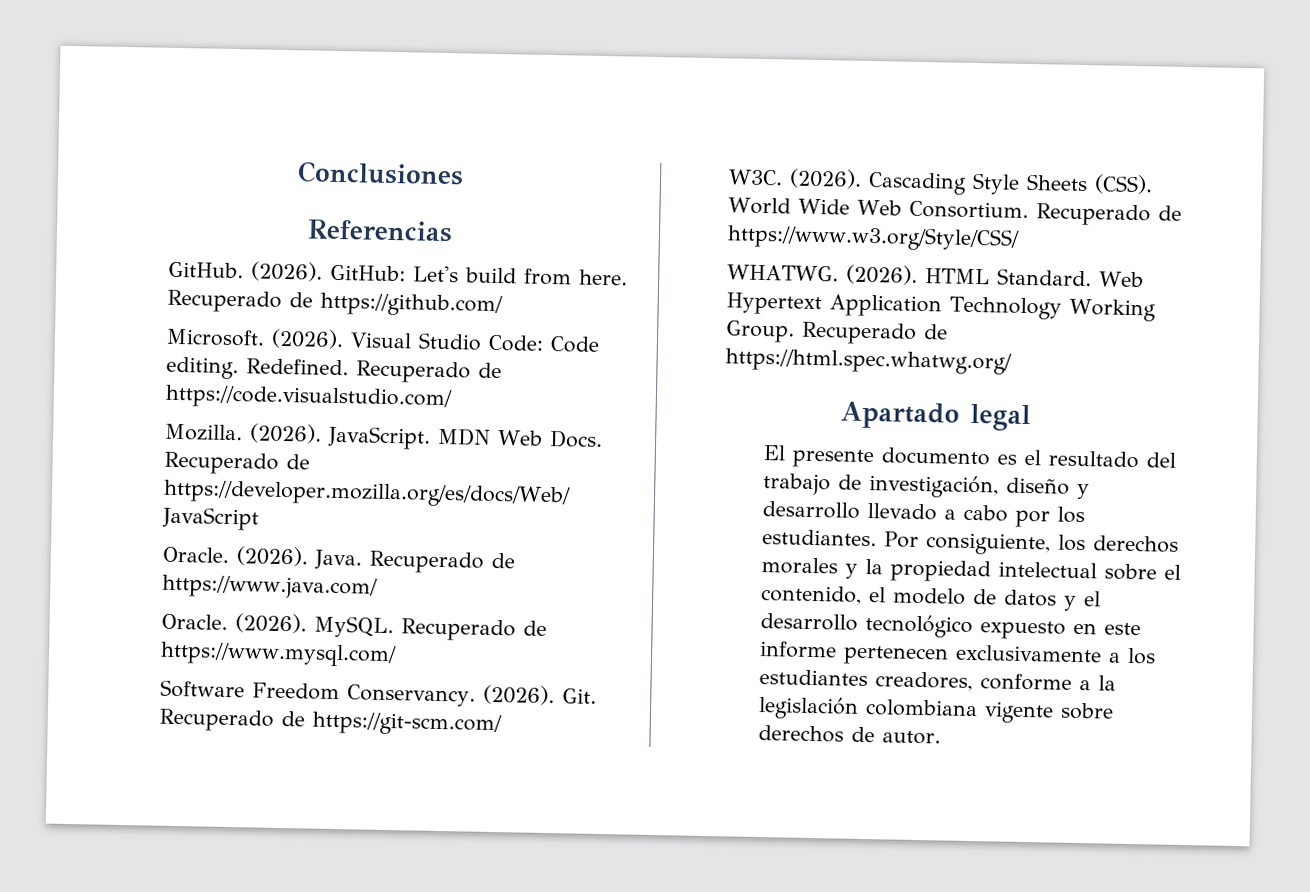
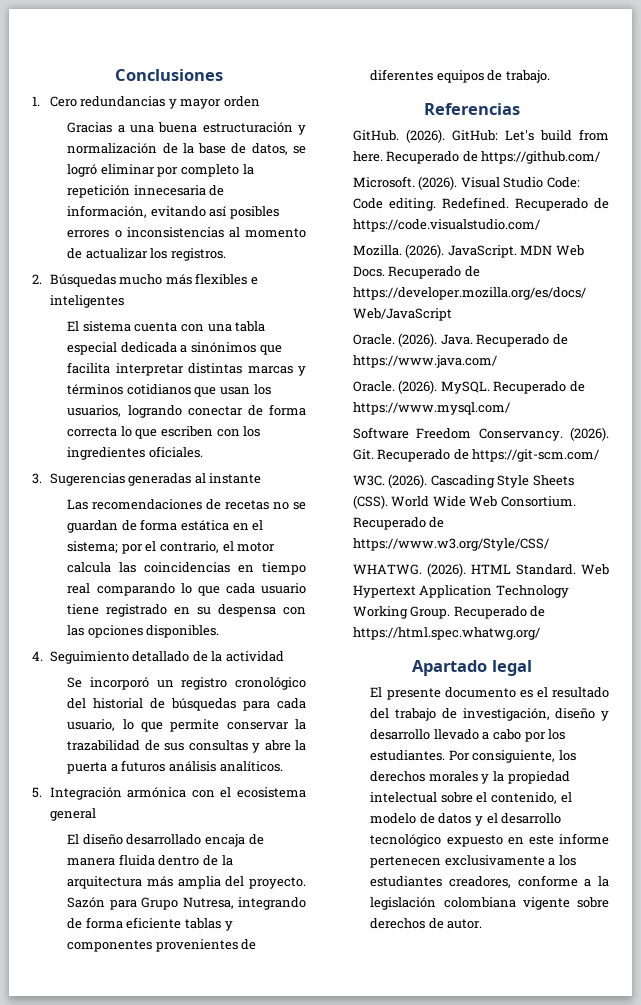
+ 1. Cero redundancias y mayor orden
+ Gracias a una buena estructuración y normalización de la base de datos, se logró eliminar por completo la repetición innecesaria de información, evitando así posibles errores o inconsistencias al momento de actualizar los registros.
+ 2. Búsquedas mucho más flexibles e inteligentes
+ El sistema cuenta con una tabla especial dedicada a sinónimos que facilita interpretar distintas marcas y términos cotidianos que usan los usuarios, logrando conectar de forma correcta lo que escriben con los ingredientes oficiales.
+ 3. Sugerencias generadas al instante
+ Las recomendaciones de recetas no se guardan de forma estática en el sistema; por el contrario, el motor calcula las coincidencias en tiempo real comparando lo que cada usuario tiene registrado en su despensa con las opciones disponibles.
+ 4. Seguimiento detallado de la actividad
+ Se incorporó un registro cronológico del historial de búsquedas para cada usuario, lo que permite conservar la trazabilidad de sus consultas y abre la puerta a futuros análisis analíticos.
+ 5. Integración armónica con el ecosistema general
+ El diseño desarrollado encaja de manera fluida dentro de la arquitectura más amplia del proyecto. Sazón para Grupo Nutresa, integrando de forma eficiente tablas y componentes provenientes de diferentes equipos de trabajo.

